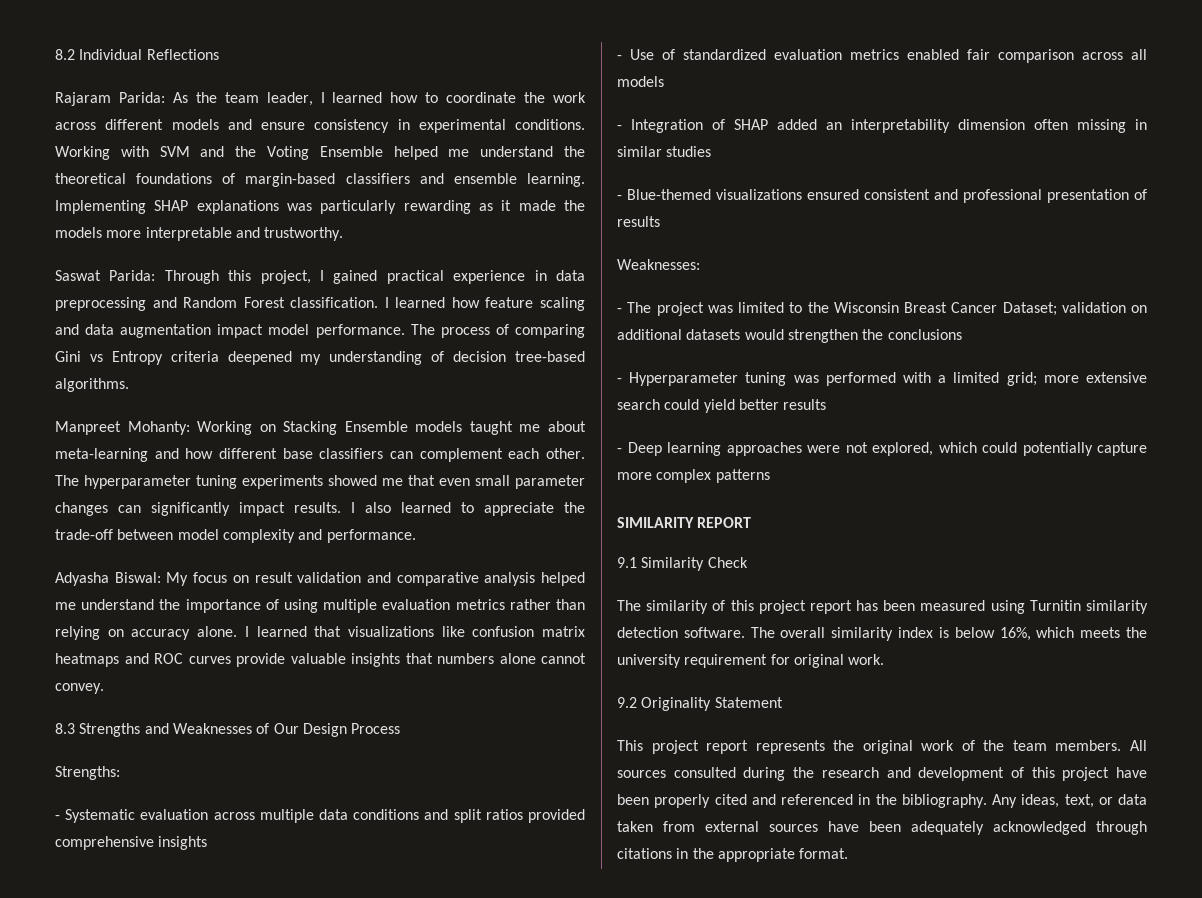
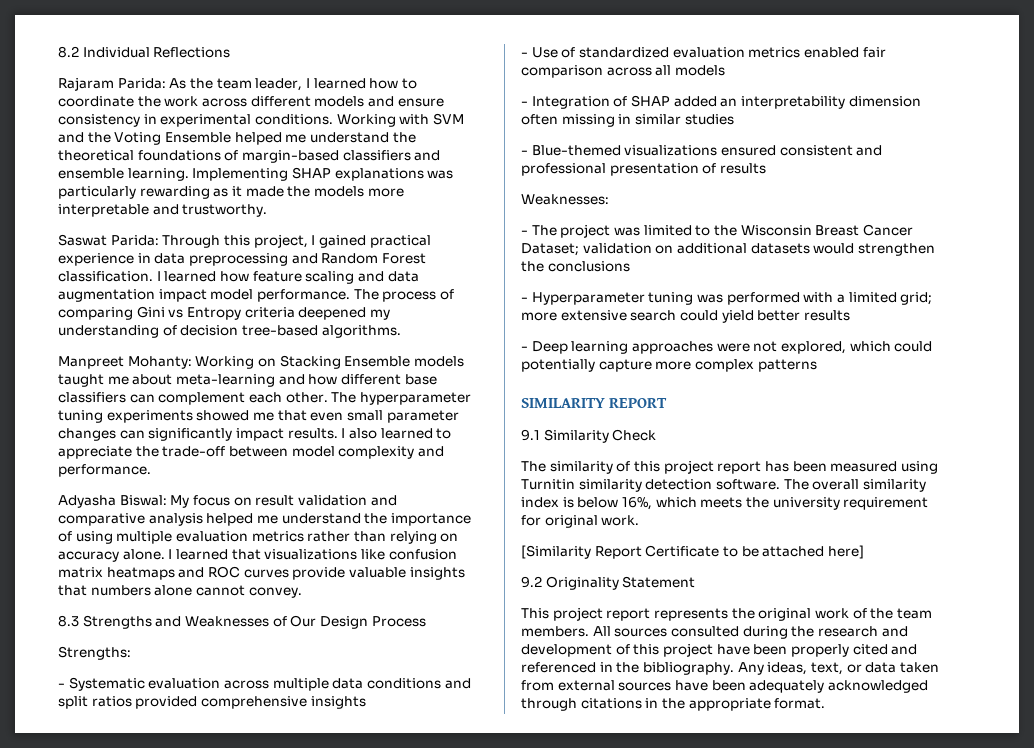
+ [Similarity Report Certificate to be attached here]

